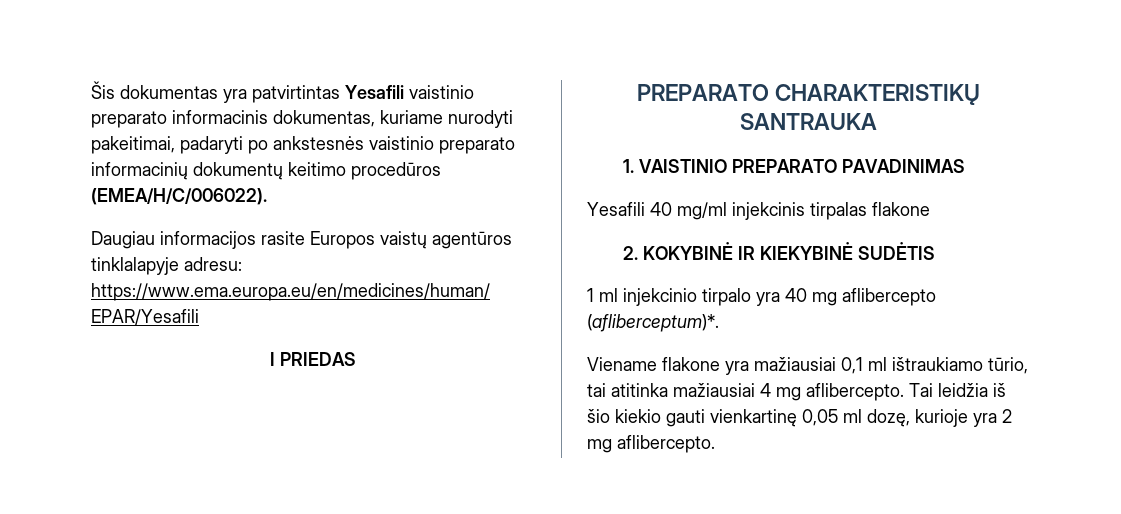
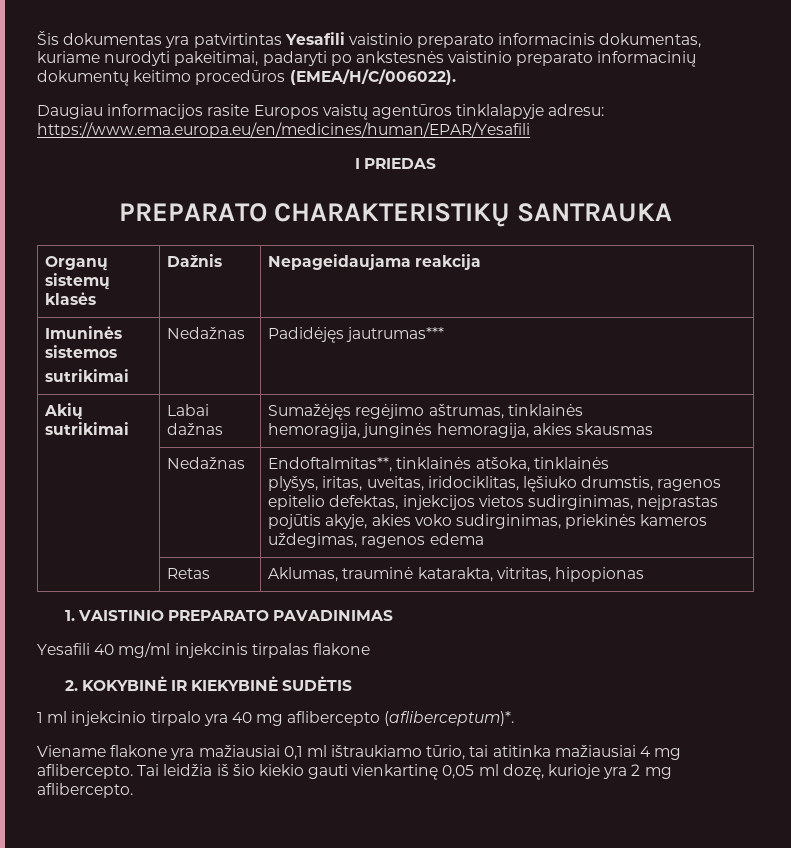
+ Organų sistemų klasės | Dažnis | Nepageidaujama reakcija
+ Imuninės sistemos
+ sutrikimai | Nedažnas | Padidėjęs jautrumas***
+ Akių sutrikimai | Labai dažnas | Sumažėjęs regėjimo aštrumas, tinklainės
+ hemoragija, junginės hemoragija, akies skausmas
+ | Nedažnas | Endoftalmitas**, tinklainės atšoka, tinklainės
+ plyšys, iritas, uveitas, iridociklitas, lęšiuko drumstis, ragenos epitelio defektas, injekcijos vietos sudirginimas, neįprastas pojūtis akyje, akies voko sudirginimas, priekinės kameros uždegimas, ragenos edema
+ | Retas | Aklumas, trauminė katarakta, vitritas, hipopionas

